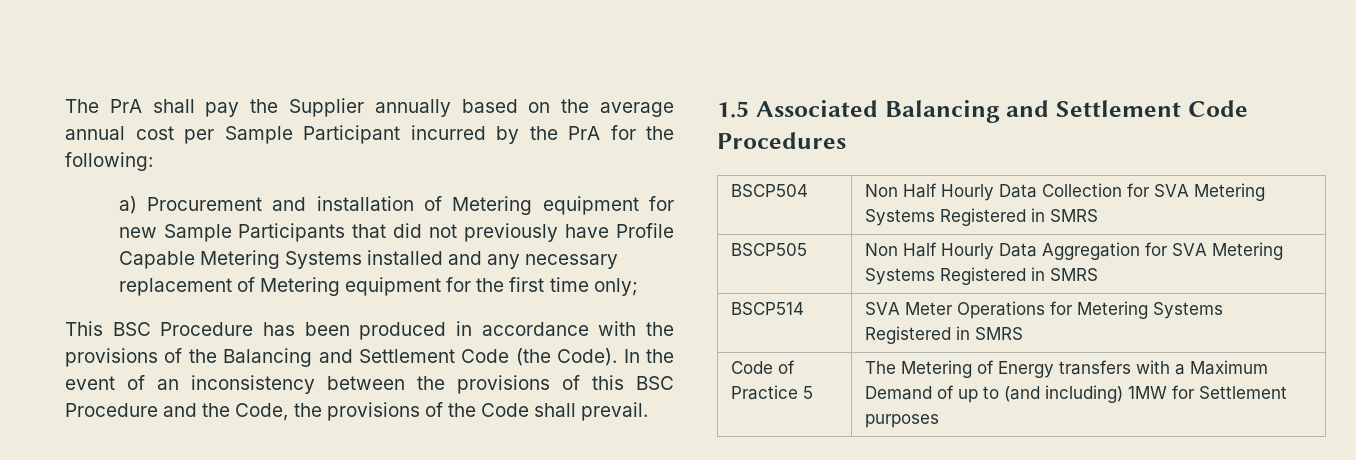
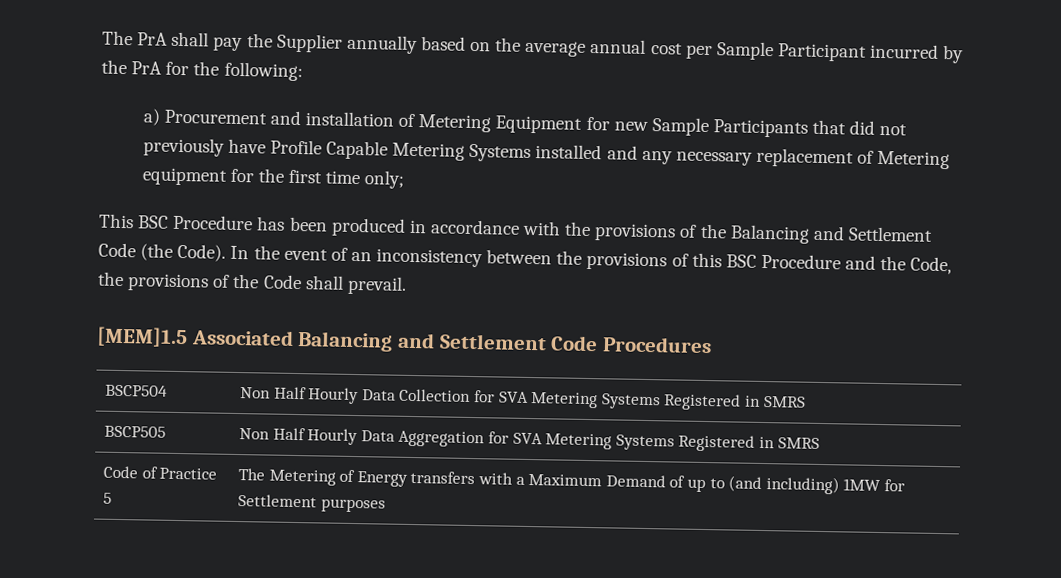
- a) Procurement and installation of Metering equipment for new Sample Participants that did not previously have Profile Capable Metering Systems installed and any necessary replacement of Metering equipment for the first time only;
+ a) Procurement and installation of Metering Equipment for new Sample Participants that did not previously have Profile Capable Metering Systems installed and any necessary replacement of Metering equipment for the first time only;
- 1.5 Associated Balancing and Settlement Code Procedures
+ [MEM]1.5 Associated Balancing and Settlement Code Procedures
- BSCP514 | SVA Meter Operations for Metering Systems Registered in SMRS

